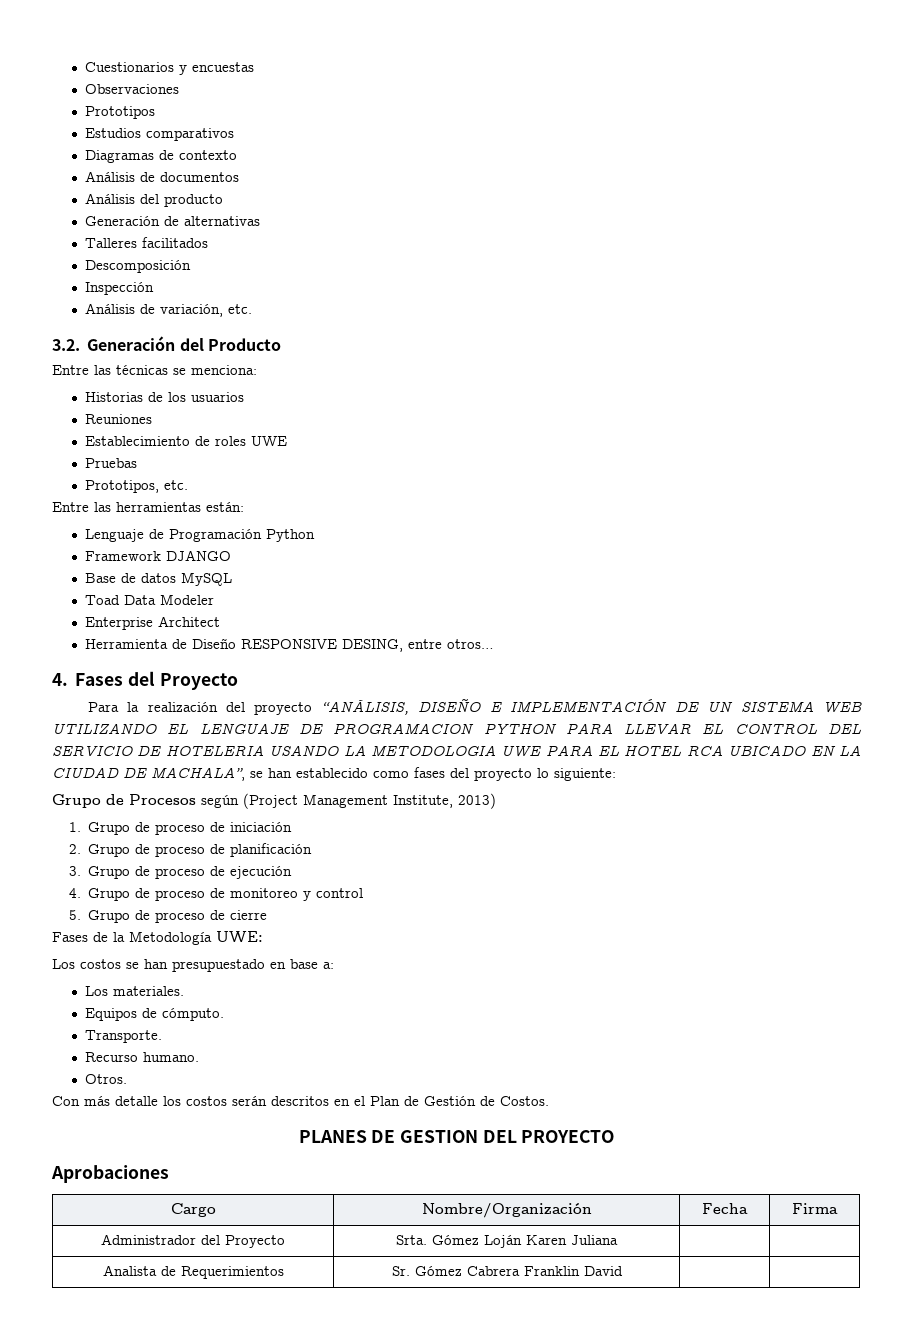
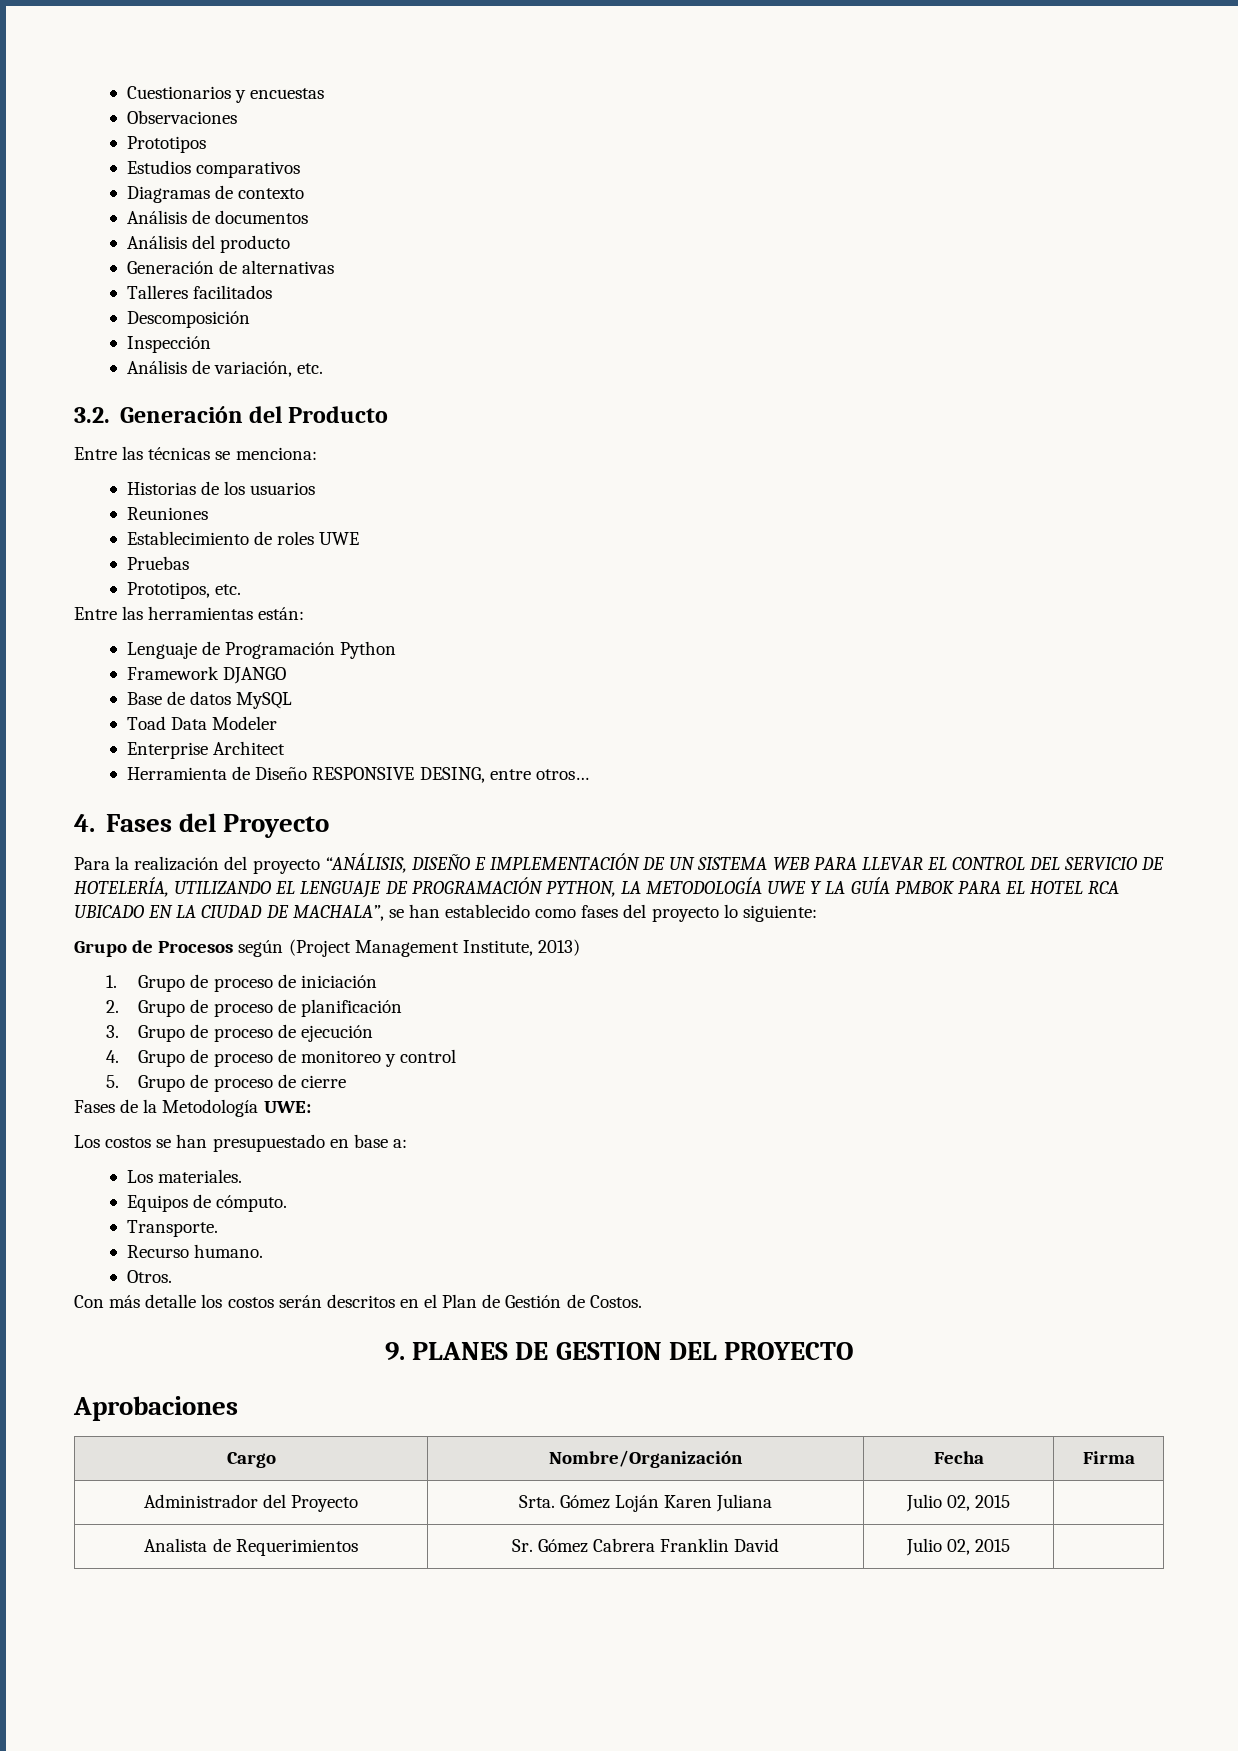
- Para la realización del proyecto “ANÁLISIS, DISEÑO E IMPLEMENTACIÓN DE UN SISTEMA WEB UTILIZANDO EL LENGUAJE DE PROGRAMACION PYTHON PARA LLEVAR EL CONTROL DEL SERVICIO DE HOTELERIA USANDO LA METODOLOGIA UWE PARA EL HOTEL RCA UBICADO EN LA CIUDAD DE MACHALA”, se han establecido como fases del proyecto lo siguiente:
+ Para la realización del proyecto “ANÁLISIS, DISEÑO E IMPLEMENTACIÓN DE UN SISTEMA WEB PARA LLEVAR EL CONTROL DEL SERVICIO DE HOTELERÍA, UTILIZANDO EL LENGUAJE DE PROGRAMACIÓN PYTHON, LA METODOLOGÍA UWE Y LA GUÍA PMBOK PARA EL HOTEL RCA UBICADO EN LA CIUDAD DE MACHALA”, se han establecido como fases del proyecto lo siguiente:
- PLANES DE GESTION DEL PROYECTO
+ 9. PLANES DE GESTION DEL PROYECTO
- Administrador del Proyecto | Srta. Gómez Loján Karen Juliana | |
+ Administrador del Proyecto | Srta. Gómez Loján Karen Juliana | Julio 02, 2015 |
- Analista de Requerimientos | Sr. Gómez Cabrera Franklin David | |
+ Analista de Requerimientos | Sr. Gómez Cabrera Franklin David | Julio 02, 2015 |

